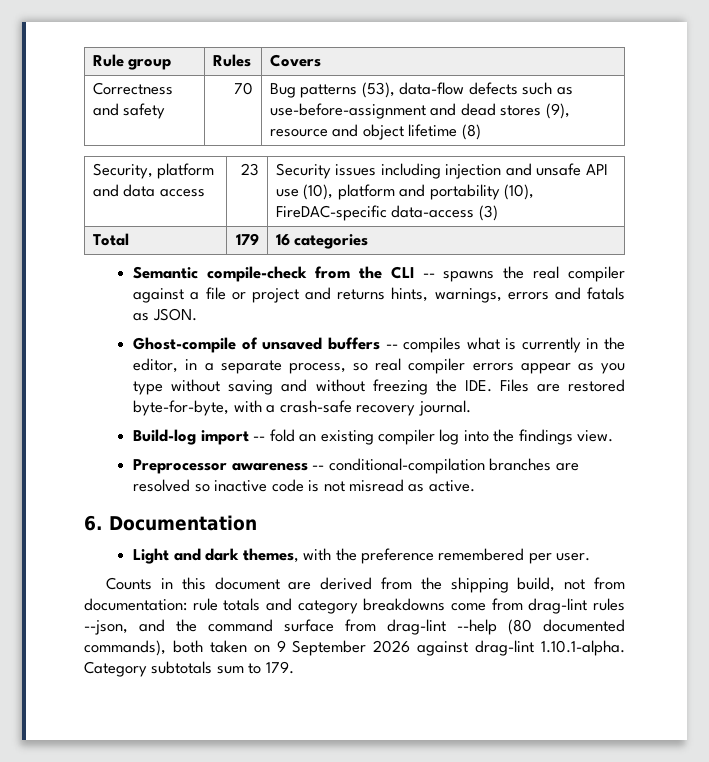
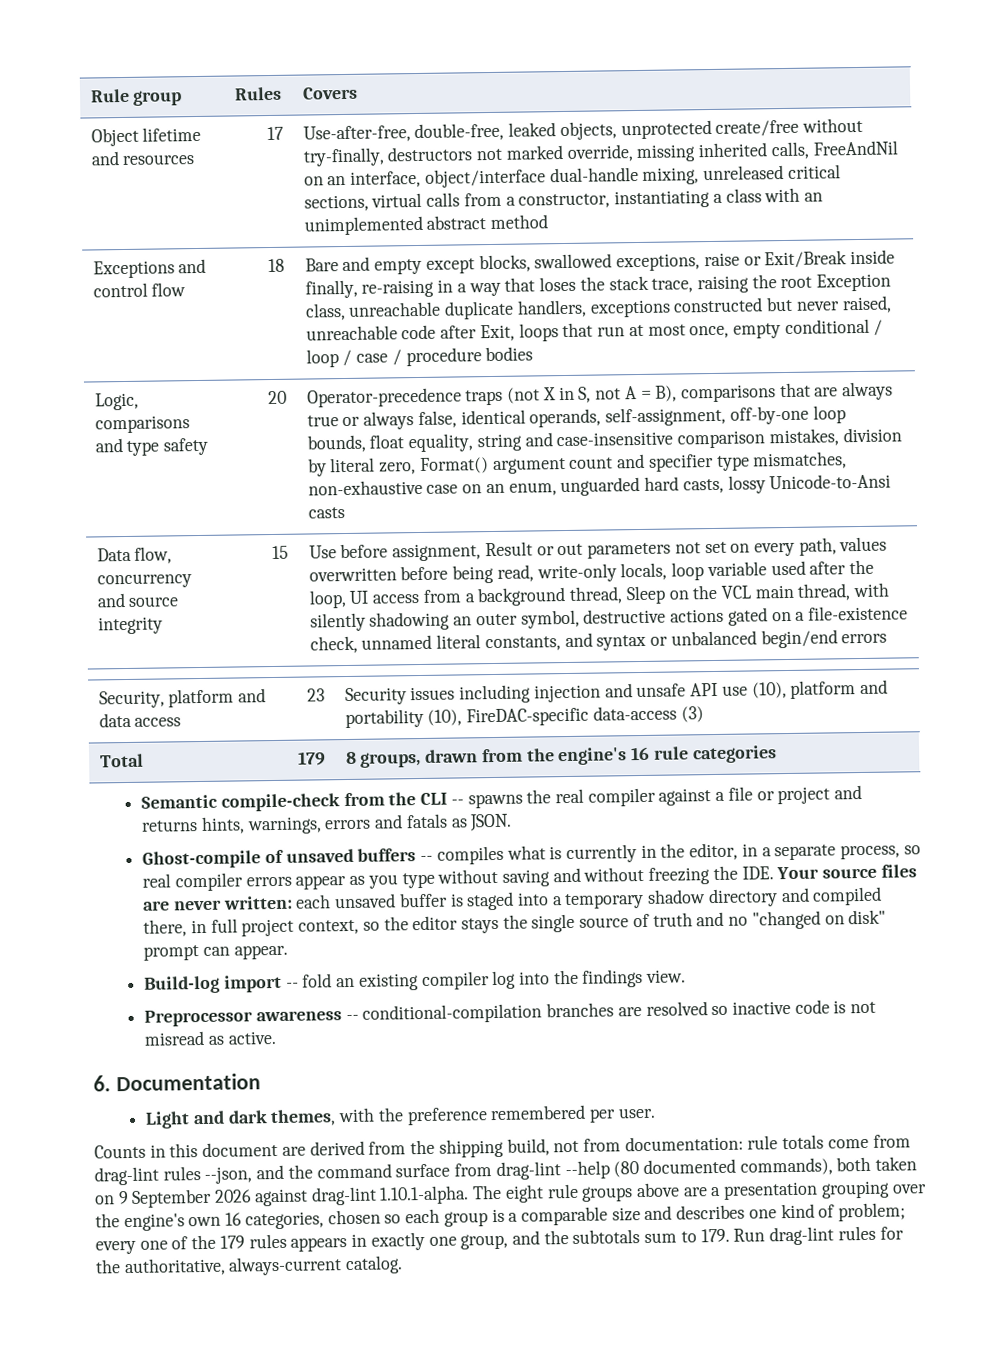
- Correctness and safety | 70 | Bug patterns (53), data-flow defects such as use-before-assignment and dead stores (9), resource and object lifetime (8)
+ Object lifetime and resources | 17 | Use-after-free, double-free, leaked objects, unprotected create/free without try-finally, destructors not marked override, missing inherited calls, FreeAndNil on an interface, object/interface dual-handle mixing, unreleased critical sections, virtual calls from a constructor, instantiating a class with an unimplemented abstract method
+ Exceptions and control flow | 18 | Bare and empty except blocks, swallowed exceptions, raise or Exit/Break inside finally, re-raising in a way that loses the stack trace, raising the root Exception class, unreachable duplicate handlers, exceptions constructed but never raised, unreachable code after Exit, loops that run at most once, empty conditional / loop / case / procedure bodies
+ Logic, comparisons and type safety | 20 | Operator-precedence traps (not X in S, not A = B), comparisons that are always true or always false, identical operands, self-assignment, off-by-one loop bounds, float equality, string and case-insensitive comparison mistakes, division by literal zero, Format() argument count and specifier type mismatches, non-exhaustive case on an enum, unguarded hard casts, lossy Unicode-to-Ansi casts
+ Data flow, concurrency and source integrity | 15 | Use before assignment, Result or out parameters not set on every path, values overwritten before being read, write-only locals, loop variable used after the loop, UI access from a background thread, Sleep on the VCL main thread, with silently shadowing an outer symbol, destructive actions gated on a file-existence check, unnamed literal constants, and syntax or unbalanced begin/end errors
- Total | 179 | 16 categories
+ Total | 179 | 8 groups, drawn from the engine's 16 rule categories
- Ghost-compile of unsaved buffers -- compiles what is currently in the editor, in a separate process, so real compiler errors appear as you type without saving and without freezing the IDE. Files are restored byte-for-byte, with a crash-safe recovery journal.
+ Ghost-compile of unsaved buffers -- compiles what is currently in the editor, in a separate process, so real compiler errors appear as you type without saving and without freezing the IDE. Your source files are never written: each unsaved buffer is staged into a temporary shadow directory and compiled there, in full project context, so the editor stays the single source of truth and no "changed on disk" prompt can appear.
- Counts in this document are derived from the shipping build, not from documentation: rule totals and category breakdowns come from drag-lint rules --json, and the command surface from drag-lint --help (80 documented commands), both taken on 9 September 2026 against drag-lint 1.10.1-alpha. Category subtotals sum to 179.
+ Counts in this document are derived from the shipping build, not from documentation: rule totals come from drag-lint rules --json, and the command surface from drag-lint --help (80 documented commands), both taken on 9 September 2026 against drag-lint 1.10.1-alpha. The eight rule groups above are a presentation grouping over the engine's own 16 categories, chosen so each group is a comparable size and describes one kind of problem; every one of the 179 rules appears in exactly one group, and the subtotals sum to 179. Run drag-lint rules for the authoritative, always-current catalog.

